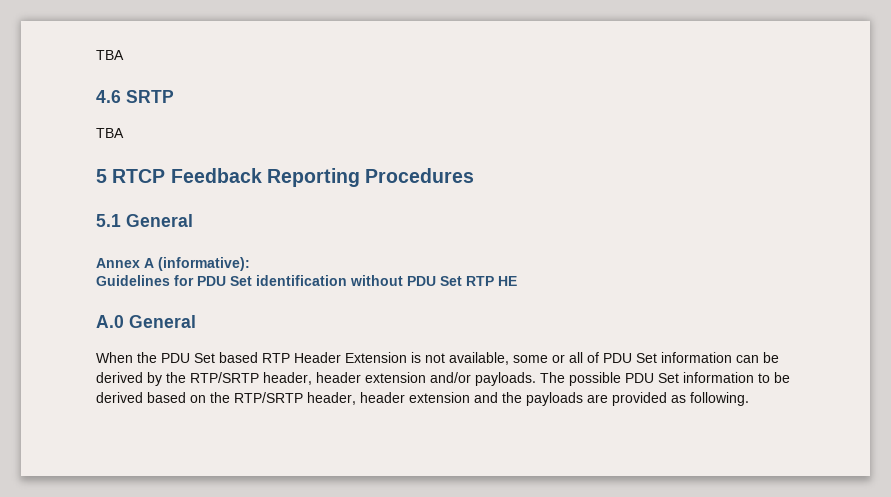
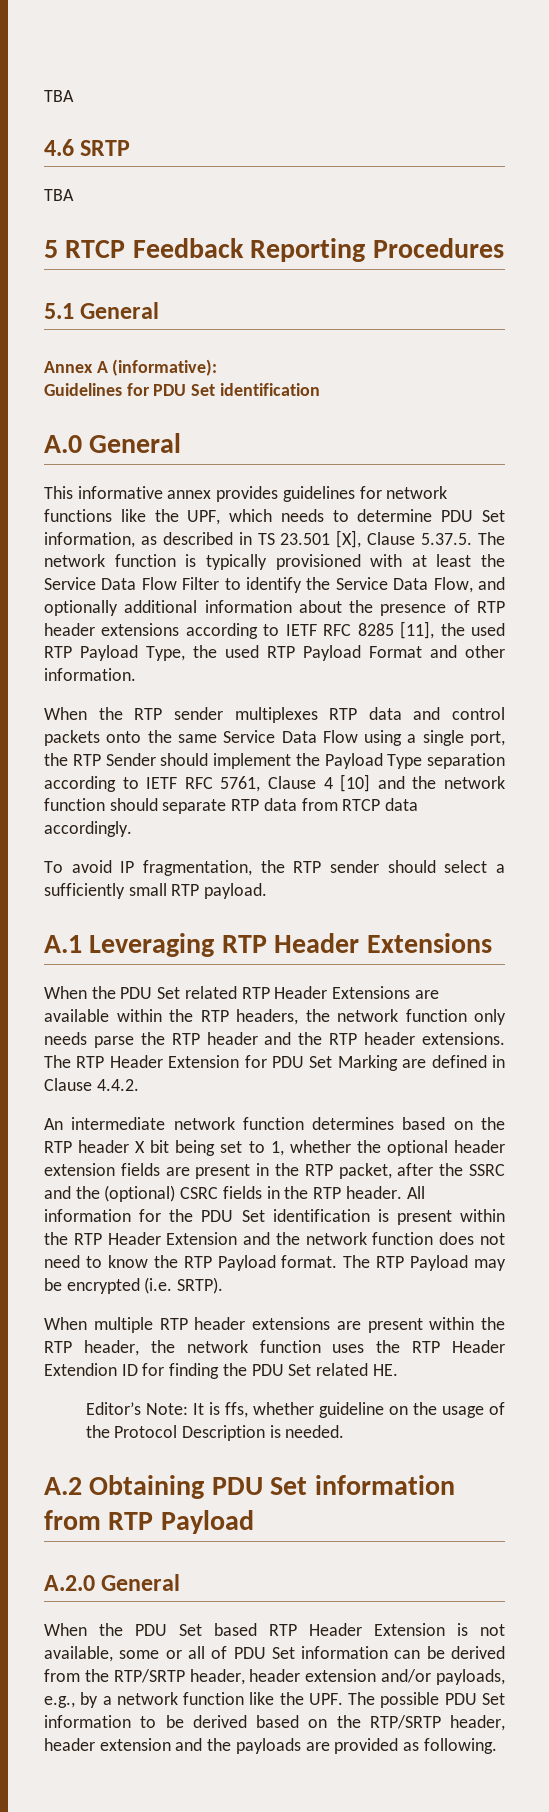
- Guidelines for PDU Set identification without PDU Set RTP HE
+ Guidelines for PDU Set identification
  A.0 General
+ This informative annex provides guidelines for network functions like the UPF, which needs to determine PDU Set information, as described in TS 23.501 [X], Clause 5.37.5. The network function is typically provisioned with at least the Service Data Flow Filter to identify the Service Data Flow, and optionally additional information about the presence of RTP header extensions according to IETF RFC 8285 [11], the used RTP Payload Type, the used RTP Payload Format and other information.
+ When the RTP sender multiplexes RTP data and control packets onto the same Service Data Flow using a single port, the RTP Sender should implement the Payload Type separation according to IETF RFC 5761, Clause 4 [10] and the network function should separate RTP data from RTCP data accordingly.
+ To avoid IP fragmentation, the RTP sender should select a sufficiently small RTP payload.
+ A.1 Leveraging RTP Header Extensions
+ When the PDU Set related RTP Header Extensions are available within the RTP headers, the network function only needs parse the RTP header and the RTP header extensions. The RTP Header Extension for PDU Set Marking are defined in Clause 4.4.2.
+ An intermediate network function determines based on the RTP header X bit being set to 1, whether the optional header extension fields are present in the RTP packet, after the SSRC and the (optional) CSRC fields in the RTP header. All information for the PDU Set identification is present within the RTP Header Extension and the network function does not need to know the RTP Payload format. The RTP Payload may be encrypted (i.e. SRTP).
+ When multiple RTP header extensions are present within the RTP header, the network function uses the RTP Header Extendion ID for finding the PDU Set related HE.
+ Editor’s Note: It is ffs, whether guideline on the usage of the Protocol Description is needed.
+ A.2 Obtaining PDU Set information from RTP Payload
+ A.2.0 General
- When the PDU Set based RTP Header Extension is not available, some or all of PDU Set information can be derived by the RTP/SRTP header, header extension and/or payloads. The possible PDU Set information to be derived based on the RTP/SRTP header, header extension and the payloads are provided as following.
+ When the PDU Set based RTP Header Extension is not available, some or all of PDU Set information can be derived from the RTP/SRTP header, header extension and/or payloads, e.g., by a network function like the UPF. The possible PDU Set information to be derived based on the RTP/SRTP header, header extension and the payloads are provided as following.

